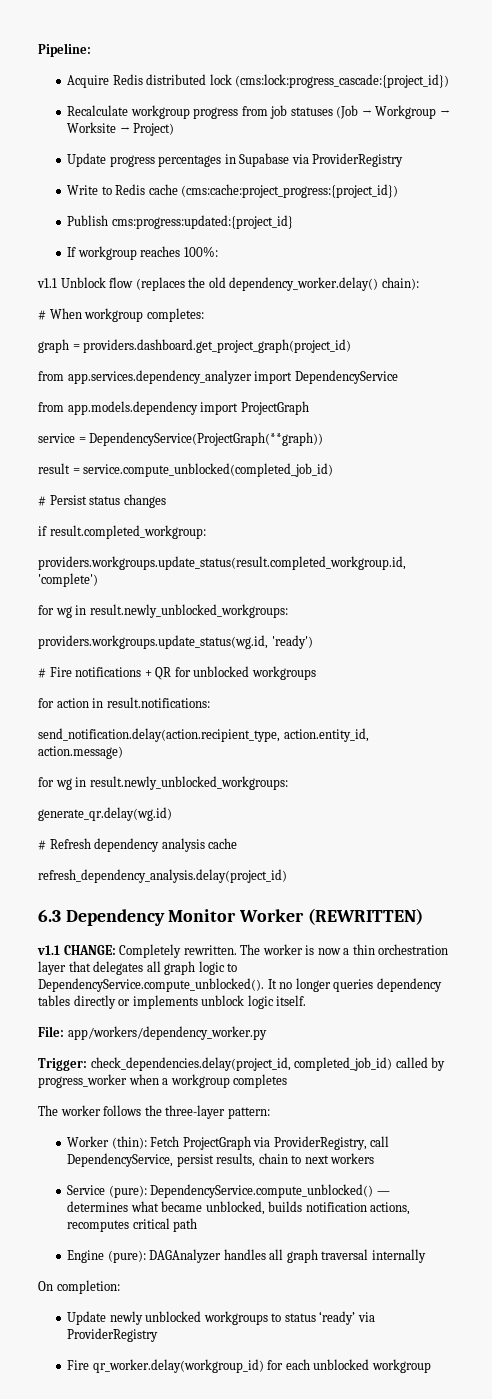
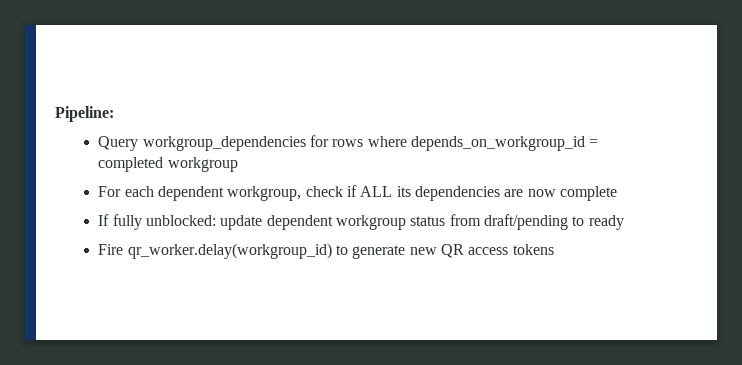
- Acquire Redis distributed lock (cms:lock:progress_cascade:{project_id})
- Recalculate workgroup progress from job statuses (Job → Workgroup → Worksite → Project)
- Update progress percentages in Supabase via ProviderRegistry
- Write to Redis cache (cms:cache:project_progress:{project_id})
- Publish cms:progress:updated:{project_id}
- If workgroup reaches 100%:
- v1.1 Unblock flow (replaces the old dependency_worker.delay() chain):
- # When workgroup completes:
- graph = providers.dashboard.get_project_graph(project_id)
- from app.services.dependency_analyzer import DependencyService
- from app.models.dependency import ProjectGraph
- service = DependencyService(ProjectGraph(**graph))
- result = service.compute_unblocked(completed_job_id)
- # Persist status changes
- if result.completed_workgroup:
- providers.workgroups.update_status(result.completed_workgroup.id, 'complete')
- for wg in result.newly_unblocked_workgroups:
- providers.workgroups.update_status(wg.id, 'ready')
- # Fire notifications + QR for unblocked workgroups
- for action in result.notifications:
- send_notification.delay(action.recipient_type, action.entity_id, action.message)
- for wg in result.newly_unblocked_workgroups:
- generate_qr.delay(wg.id)
- # Refresh dependency analysis cache
- refresh_dependency_analysis.delay(project_id)
- 6.3 Dependency Monitor Worker (REWRITTEN)
- v1.1 CHANGE: Completely rewritten. The worker is now a thin orchestration layer that delegates all graph logic to DependencyService.compute_unblocked(). It no longer queries dependency tables directly or implements unblock logic itself.
- File: app/workers/dependency_worker.py
- Trigger: check_dependencies.delay(project_id, completed_job_id) called by progress_worker when a workgroup completes
- The worker follows the three-layer pattern:
- Worker (thin): Fetch ProjectGraph via ProviderRegistry, call DependencyService, persist results, chain to next workers
- Service (pure): DependencyService.compute_unblocked() — determines what became unblocked, builds notification actions, recomputes critical path
- Engine (pure): DAGAnalyzer handles all graph traversal internally
- On completion:
- Update newly unblocked workgroups to status ‘ready’ via ProviderRegistry
- Fire qr_worker.delay(workgroup_id) for each unblocked workgroup
+ Query workgroup_dependencies for rows where depends_on_workgroup_id = completed workgroup
+ For each dependent workgroup, check if ALL its dependencies are now complete
+ If fully unblocked: update dependent workgroup status from draft/pending to ready
+ Fire qr_worker.delay(workgroup_id) to generate new QR access tokens

